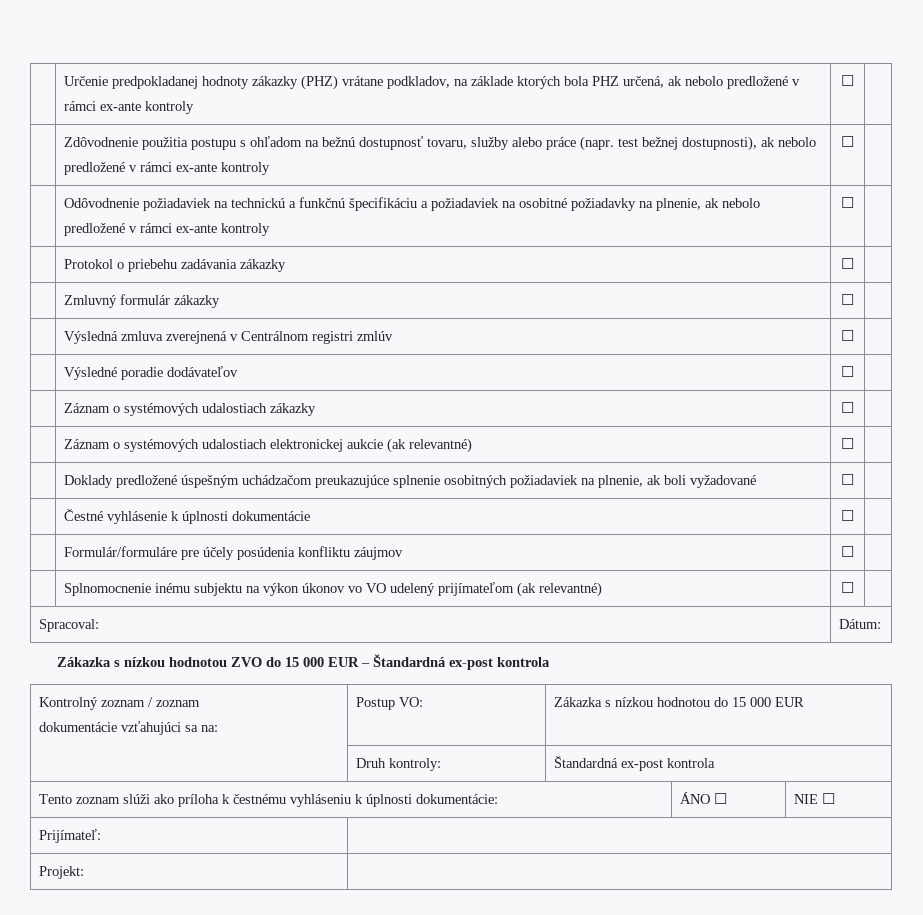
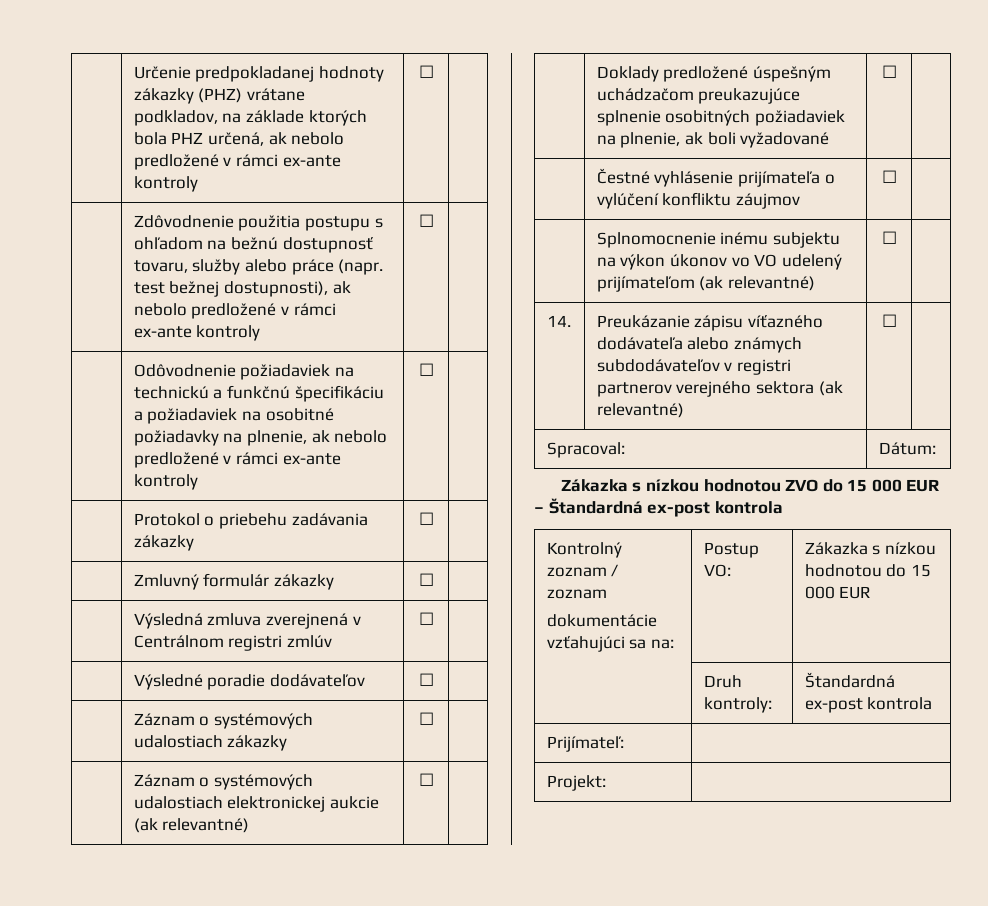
- | Čestné vyhlásenie k úplnosti dokumentácie | ☐ |
- | Formulár/formuláre pre účely posúdenia konfliktu záujmov | ☐ |
+ | Čestné vyhlásenie prijímateľa o vylúčení konfliktu záujmov | ☐ |
+ 14. | Preukázanie zápisu víťazného dodávateľa alebo známych subdodávateľov v registri partnerov verejného sektora (ak relevantné) | ☐ |
- Tento zoznam slúži ako príloha k čestnému vyhláseniu k úplnosti dokumentácie: | ÁNO ☐ | NIE ☐

